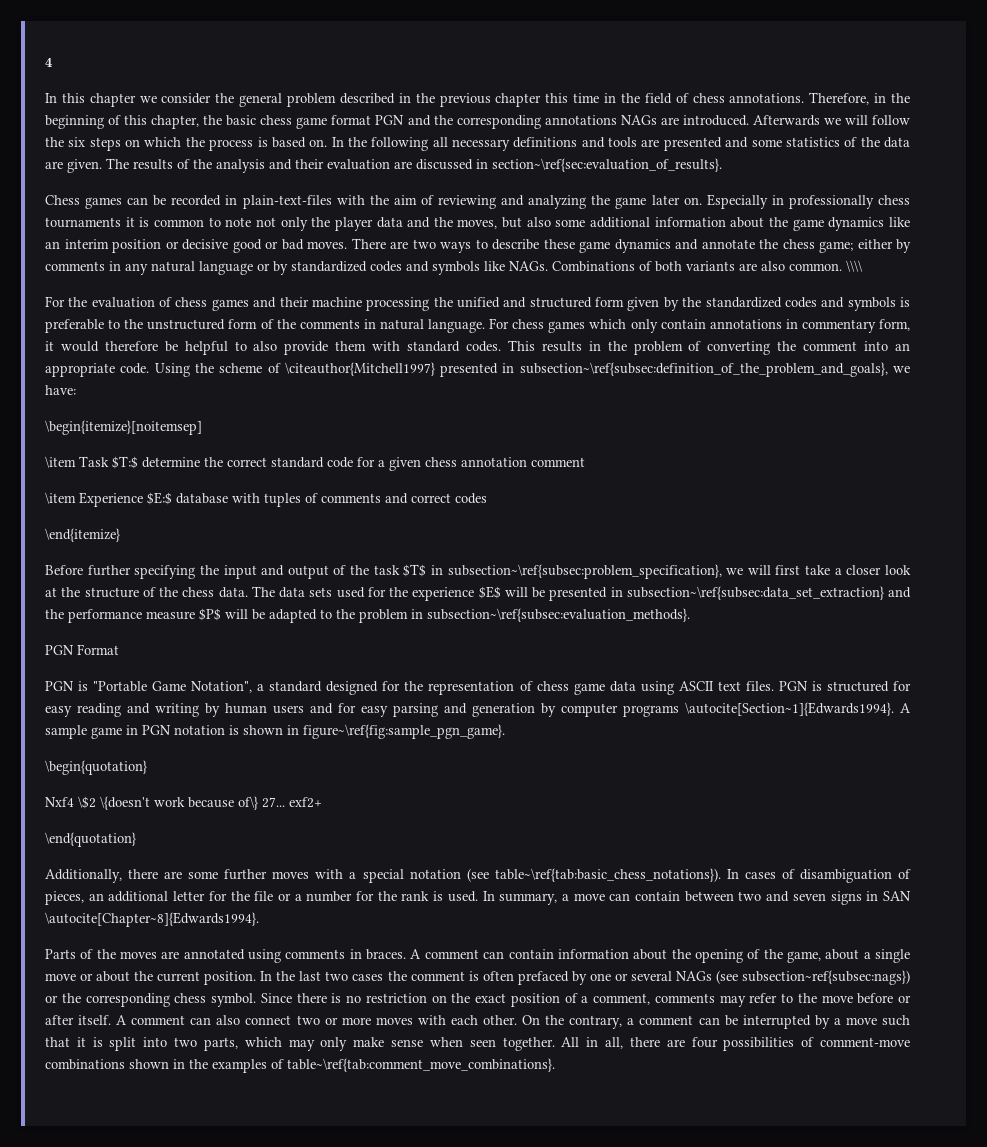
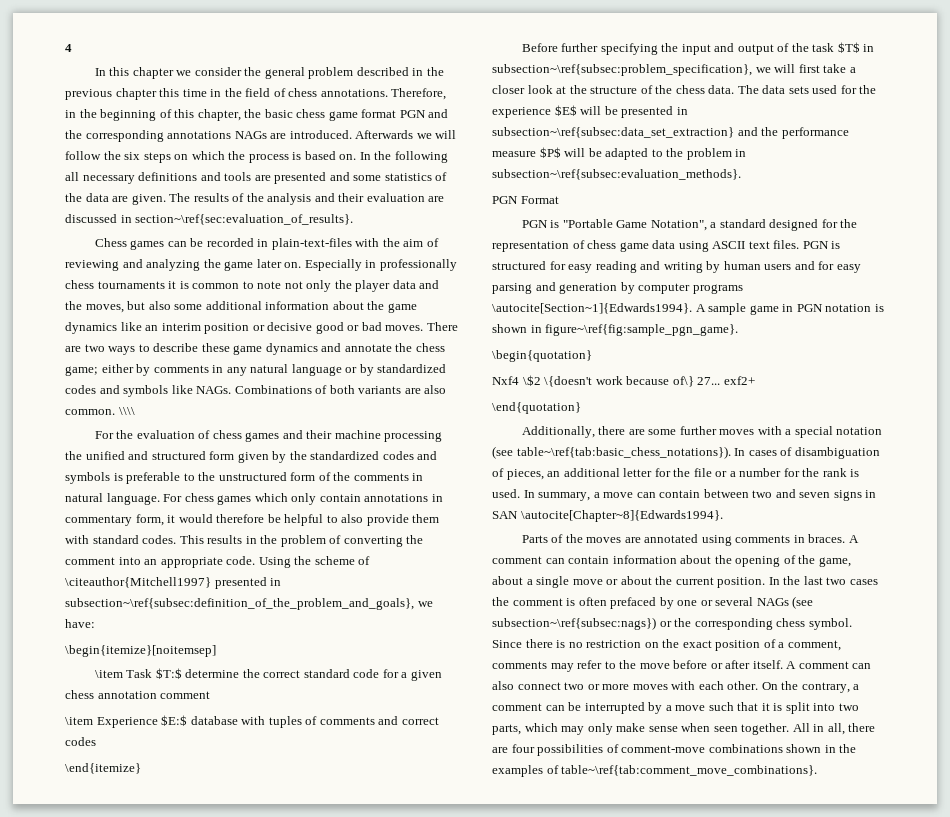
- In the last two cases the comment is often prefaced by one or several NAGs (see subsection~ref{subsec:nags}) or the corresponding chess symbol.
+ In the last two cases the comment is often prefaced by one or several NAGs (see subsection~\ref{subsec:nags}) or the corresponding chess symbol.

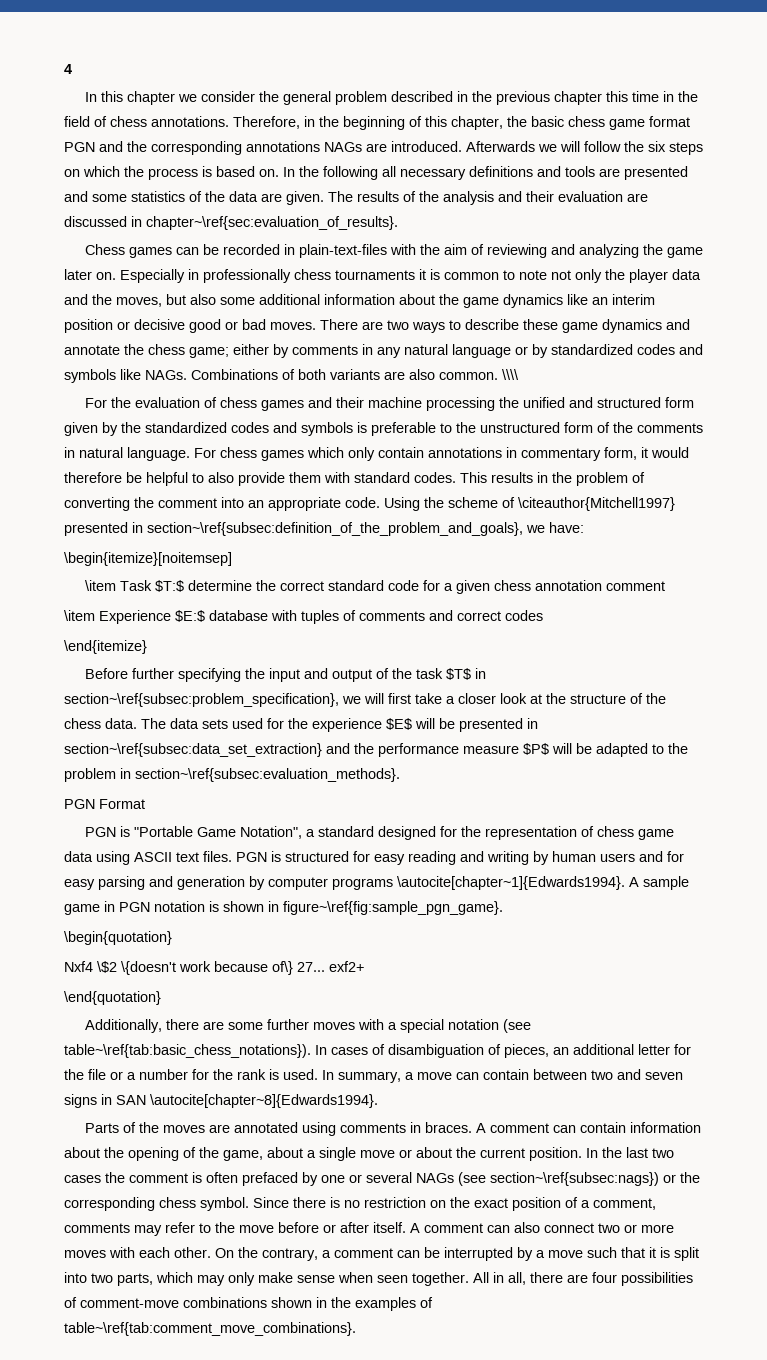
- The results of the analysis and their evaluation are discussed in section~\ref{sec:evaluation_of_results}.
+ The results of the analysis and their evaluation are discussed in chapter~\ref{sec:evaluation_of_results}.
- Using the scheme of \citeauthor{Mitchell1997} presented in subsection~\ref{subsec:definition_of_the_problem_and_goals}, we have:
+ Using the scheme of \citeauthor{Mitchell1997} presented in section~\ref{subsec:definition_of_the_problem_and_goals}, we have:
- Before further specifying the input and output of the task $T$ in subsection~\ref{subsec:problem_specification}, we will first take a closer look at the structure of the chess data.
+ Before further specifying the input and output of the task $T$ in section~\ref{subsec:problem_specification}, we will first take a closer look at the structure of the chess data.
- The data sets used for the experience $E$ will be presented in subsection~\ref{subsec:data_set_extraction} and the performance measure $P$ will be adapted to the problem in subsection~\ref{subsec:evaluation_methods}.
+ The data sets used for the experience $E$ will be presented in section~\ref{subsec:data_set_extraction} and the performance measure $P$ will be adapted to the problem in section~\ref{subsec:evaluation_methods}.
- PGN is structured for easy reading and writing by human users and for easy parsing and generation by computer programs \autocite[Section~1]{Edwards1994}.
+ PGN is structured for easy reading and writing by human users and for easy parsing and generation by computer programs \autocite[chapter~1]{Edwards1994}.
- In summary, a move can contain between two and seven signs in SAN \autocite[Chapter~8]{Edwards1994}.
+ In summary, a move can contain between two and seven signs in SAN \autocite[chapter~8]{Edwards1994}.
- In the last two cases the comment is often prefaced by one or several NAGs (see subsection~\ref{subsec:nags}) or the corresponding chess symbol.
+ In the last two cases the comment is often prefaced by one or several NAGs (see section~\ref{subsec:nags}) or the corresponding chess symbol.

